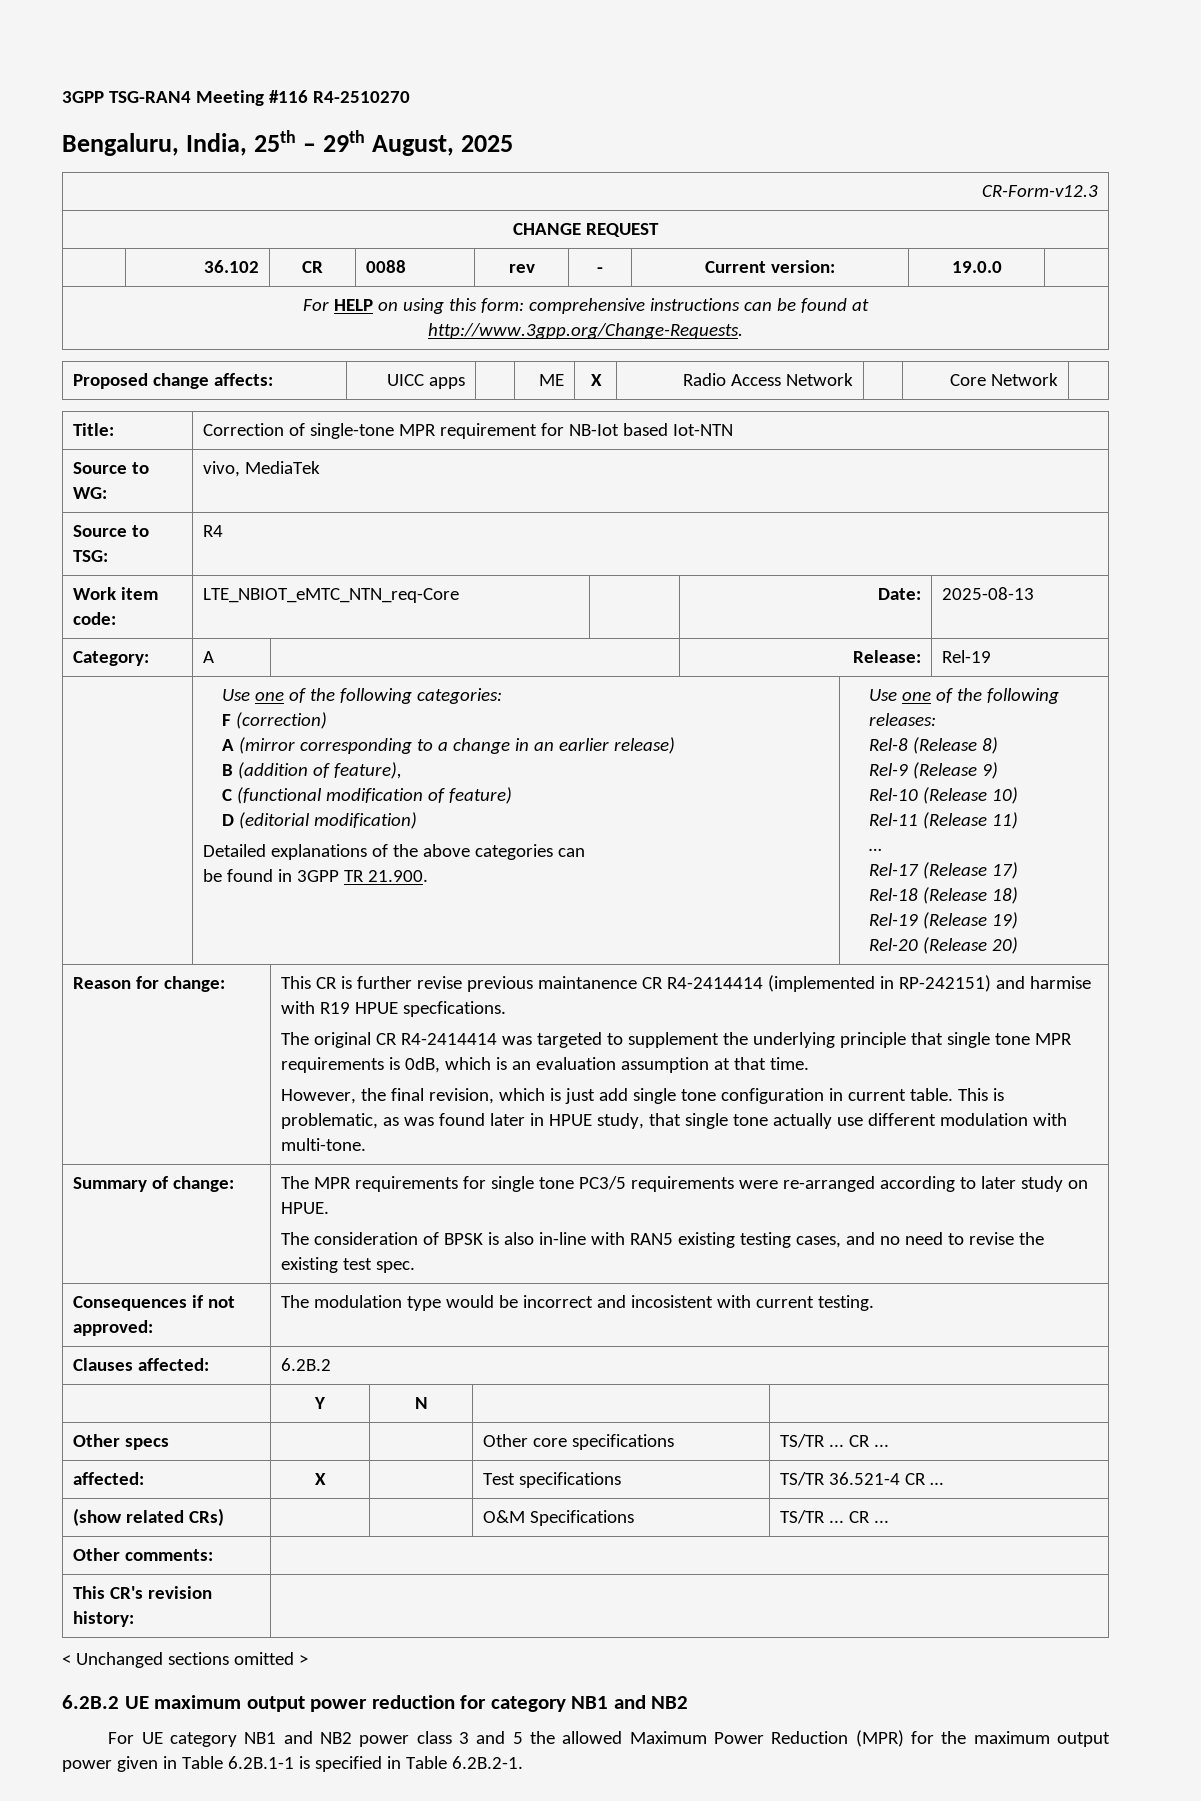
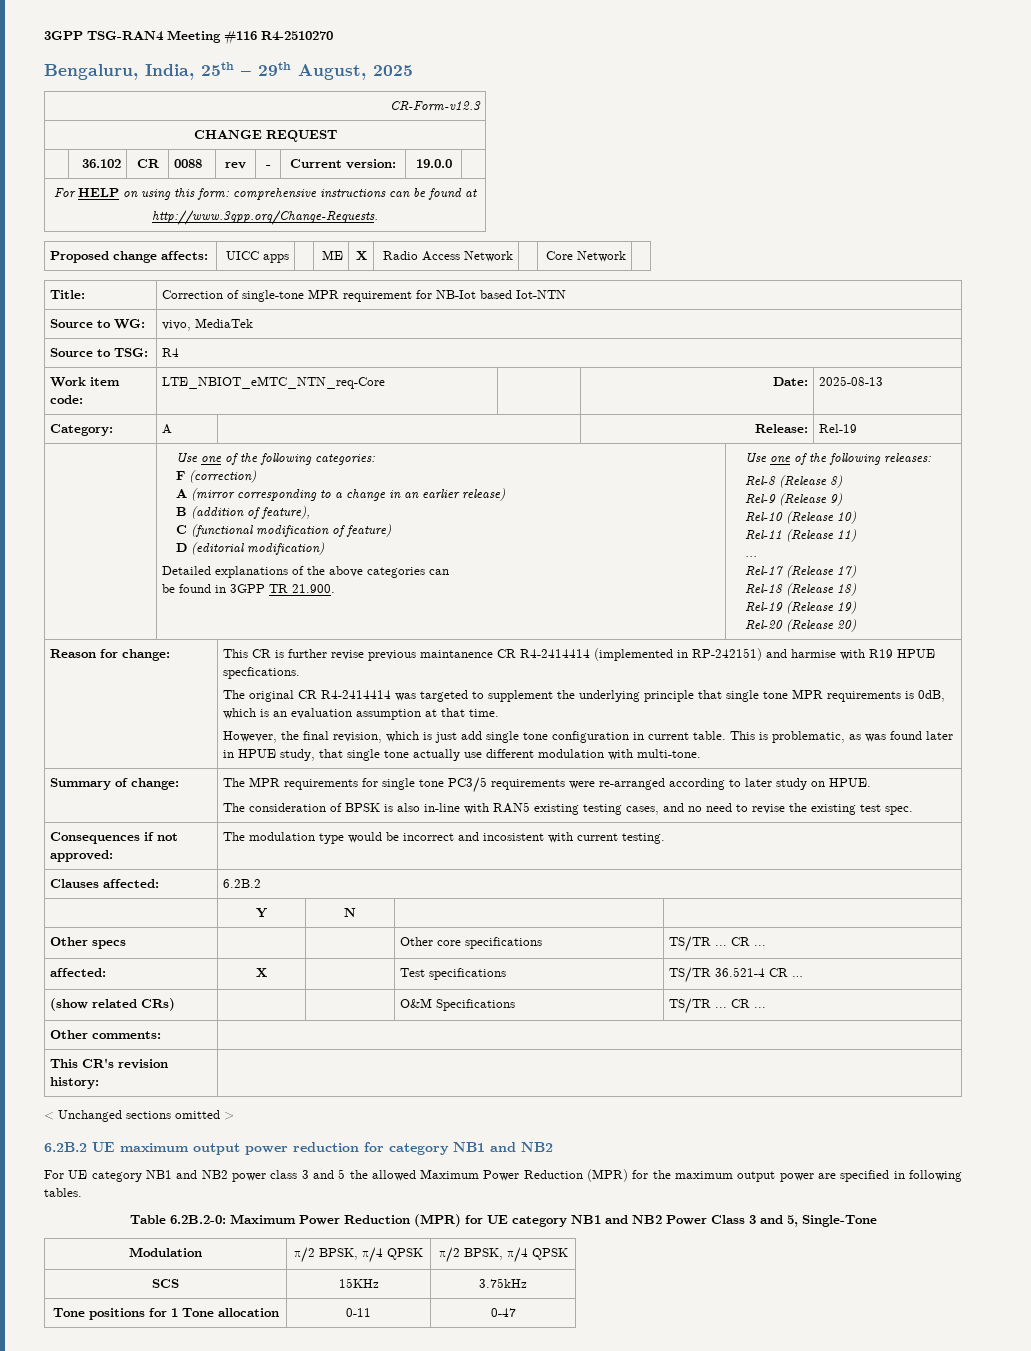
- For UE category NB1 and NB2 power class 3 and 5 the allowed Maximum Power Reduction (MPR) for the maximum output power given in Table 6.2B.1-1 is specified in Table 6.2B.2-1.
+ For UE category NB1 and NB2 power class 3 and 5 the allowed Maximum Power Reduction (MPR) for the maximum output power are specified in following tables.
+ Table 6.2B.2-0: Maximum Power Reduction (MPR) for UE category NB1 and NB2 Power Class 3 and 5, Single-Tone
+ Modulation | π/2 BPSK, π/4 QPSK | π/2 BPSK, π/4 QPSK
+ SCS | 15KHz | 3.75kHz
+ Tone positions for 1 Tone allocation | 0-11 | 0-47

